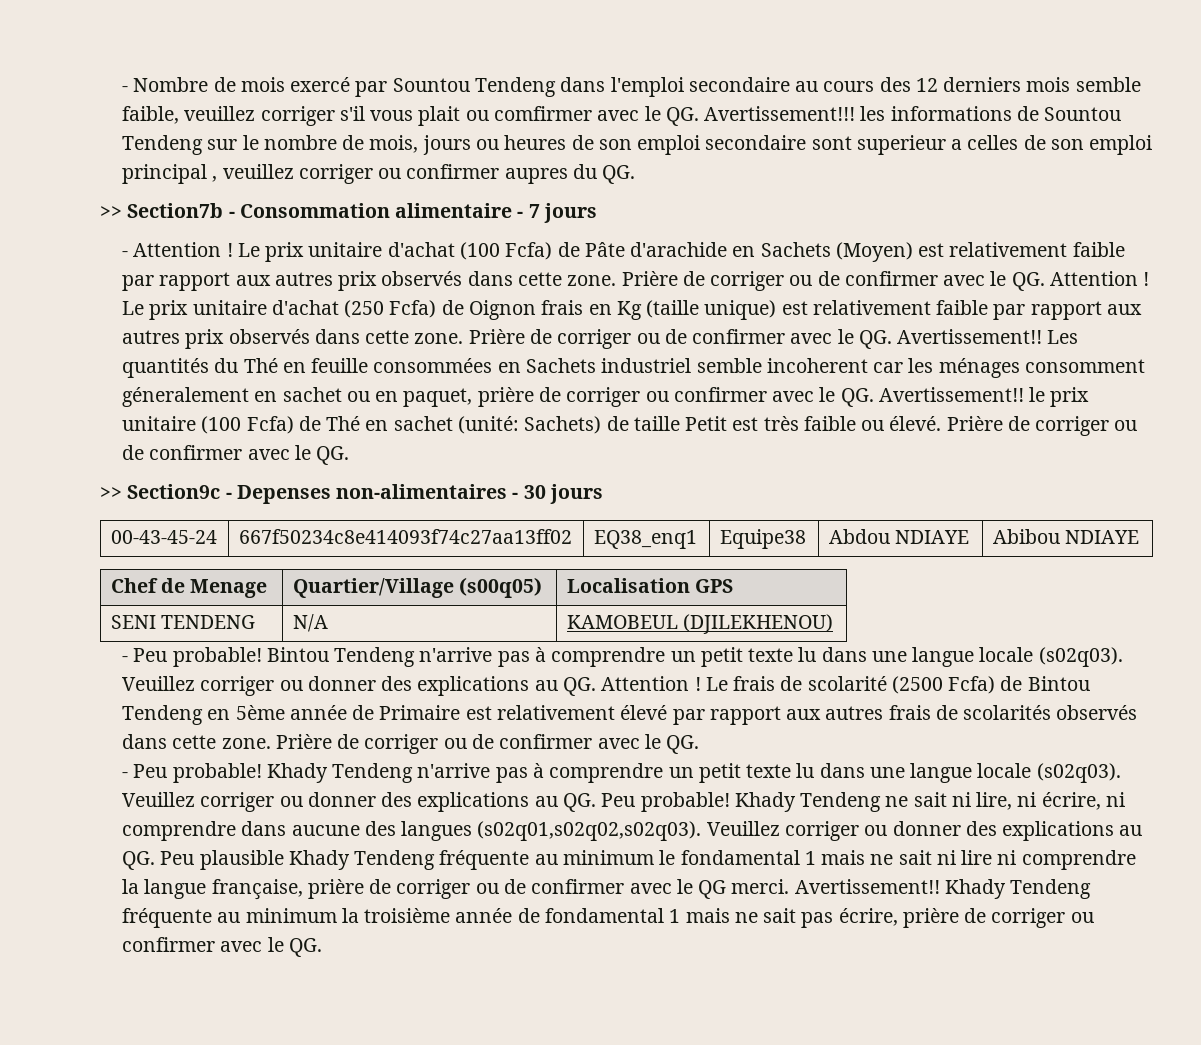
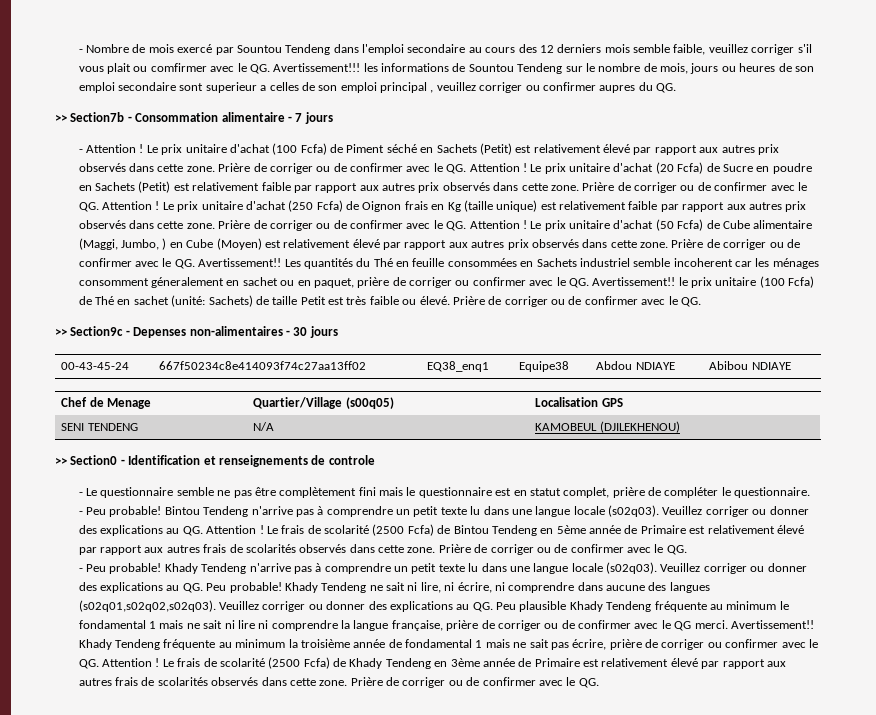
- Le prix unitaire d'achat (100 Fcfa) de Pâte d'arachide en Sachets (Moyen) est relativement faible par rapport aux autres prix observés dans cette zone.
+ Le prix unitaire d'achat (100 Fcfa) de Piment séché en Sachets (Petit) est relativement élevé par rapport aux autres prix observés dans cette zone. Prière de corriger ou de confirmer avec le QG. Attention ! Le prix unitaire d'achat (20 Fcfa) de Sucre en poudre en Sachets (Petit) est relativement faible par rapport aux autres prix observés dans cette zone.
- Prière de corriger ou de confirmer avec le QG. Avertissement!!
+ Prière de corriger ou de confirmer avec le QG. Attention ! Le prix unitaire d'achat (50 Fcfa) de Cube alimentaire (Maggi, Jumbo, ) en Cube (Moyen) est relativement élevé par rapport aux autres prix observés dans cette zone. Prière de corriger ou de confirmer avec le QG. Avertissement!!
+ >> Section0 - Identification et renseignements de controle
+ - Le questionnaire semble ne pas être complètement fini mais le questionnaire est en statut complet, prière de compléter le questionnaire.
- Khady Tendeng fréquente au minimum la troisième année de fondamental 1 mais ne sait pas écrire, prière de corriger ou confirmer avec le QG.
+ Khady Tendeng fréquente au minimum la troisième année de fondamental 1 mais ne sait pas écrire, prière de corriger ou confirmer avec le QG. Attention ! Le frais de scolarité (2500 Fcfa) de Khady Tendeng en 3ème année de Primaire est relativement élevé par rapport aux autres frais de scolarités observés dans cette zone. Prière de corriger ou de confirmer avec le QG.

